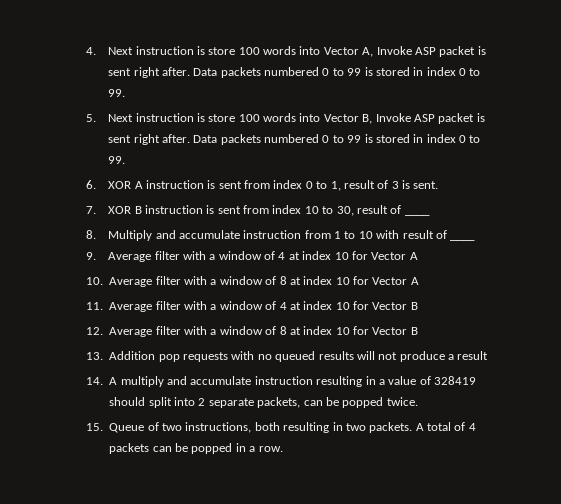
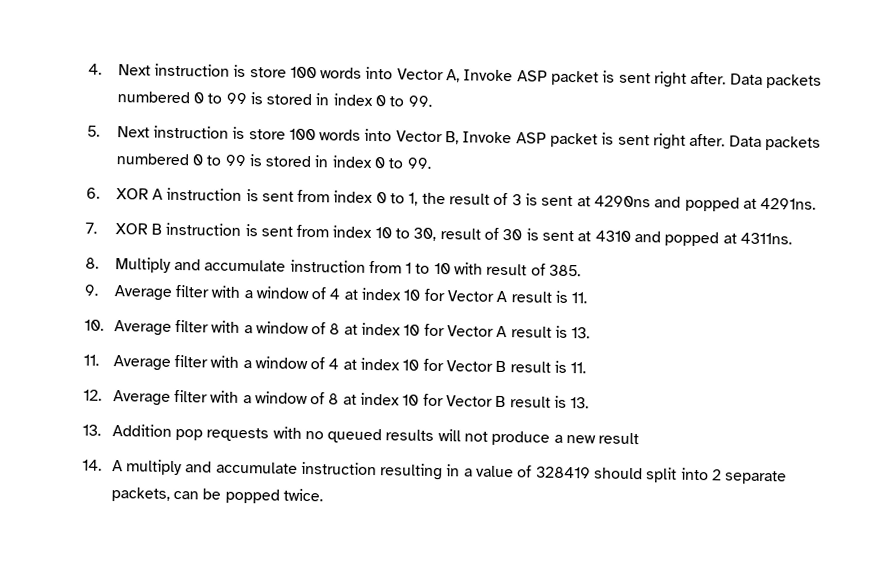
- 6. XOR A instruction is sent from index 0 to 1, result of 3 is sent.
+ 6. XOR A instruction is sent from index 0 to 1, the result of 3 is sent at 4290ns and popped at 4291ns.
- 7. XOR B instruction is sent from index 10 to 30, result of ____
+ 7. XOR B instruction is sent from index 10 to 30, result of 30 is sent at 4310 and popped at 4311ns.
- 8. Multiply and accumulate instruction from 1 to 10 with result of ____
+ 8. Multiply and accumulate instruction from 1 to 10 with result of 385.
- 9. Average filter with a window of 4 at index 10 for Vector A
+ 9. Average filter with a window of 4 at index 10 for Vector A result is 11.
- 10. Average filter with a window of 8 at index 10 for Vector A
+ 10. Average filter with a window of 8 at index 10 for Vector A result is 13.
- 11. Average filter with a window of 4 at index 10 for Vector B
+ 11. Average filter with a window of 4 at index 10 for Vector B result is 11.
- 12. Average filter with a window of 8 at index 10 for Vector B
+ 12. Average filter with a window of 8 at index 10 for Vector B result is 13.
- 13. Addition pop requests with no queued results will not produce a result
+ 13. Addition pop requests with no queued results will not produce a new result
- 15. Queue of two instructions, both resulting in two packets. A total of 4 packets can be popped in a row.

